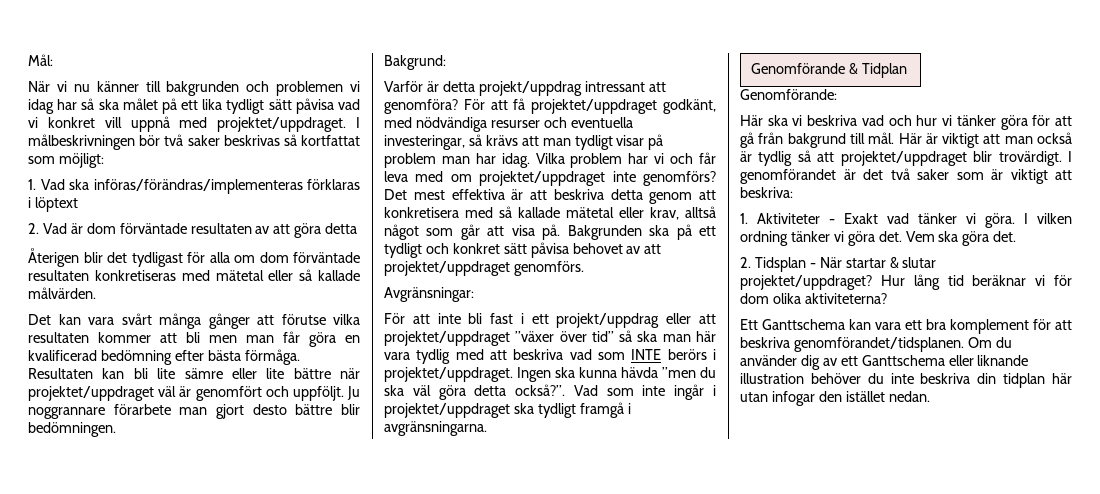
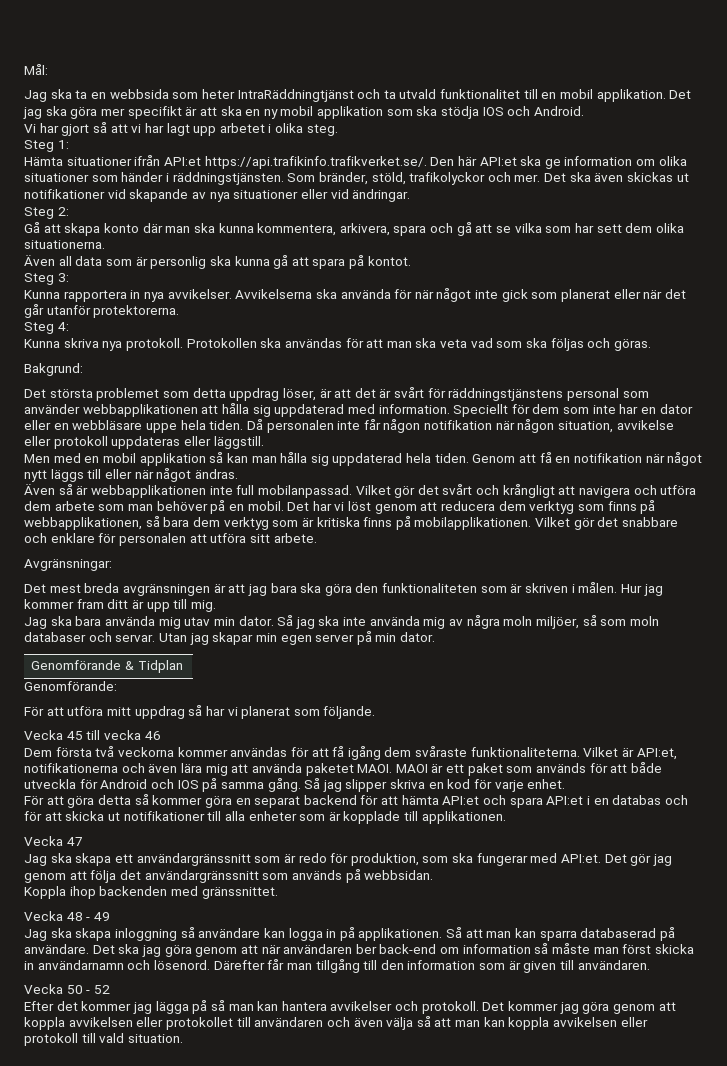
- När vi nu känner till bakgrunden och problemen vi idag har så ska målet på ett lika tydligt sätt påvisa vad vi konkret vill uppnå med projektet/uppdraget. I målbeskrivningen bör två saker beskrivas så kortfattat som möjligt:
- 1. Vad ska införas/förändras/implementeras förklaras i löptext
- 2. Vad är dom förväntade resultaten av att göra detta
- Återigen blir det tydligast för alla om dom förväntade resultaten konkretiseras med mätetal eller så kallade målvärden.
- Det kan vara svårt många gånger att förutse vilka resultaten kommer att bli men man får göra en kvalificerad bedömning efter bästa förmåga. Resultaten kan bli lite sämre eller lite bättre när projektet/uppdraget väl är genomfört och uppföljt. Ju noggrannare förarbete man gjort desto bättre blir bedömningen.
+ Jag ska ta en webbsida som heter IntraRäddningtjänst och ta utvald funktionalitet till en mobil applikation. Det jag ska göra mer specifikt är att ska en ny mobil applikation som ska stödja IOS och Android.
+ Vi har gjort så att vi har lagt upp arbetet i olika steg.
+ Steg 1:
+ Hämta situationer ifrån API:et https://api.trafikinfo.trafikverket.se/. Den här API:et ska ge information om olika situationer som händer i räddningstjänsten. Som bränder, stöld, trafikolyckor och mer. Det ska även skickas ut notifikationer vid skapande av nya situationer eller vid ändringar.
+ Steg 2:
+ Gå att skapa konto där man ska kunna kommentera, arkivera, spara och gå att se vilka som har sett dem olika situationerna.
+ Även all data som är personlig ska kunna gå att spara på kontot.
+ Steg 3:
+ Kunna rapportera in nya avvikelser. Avvikelserna ska använda för när något inte gick som planerat eller när det går utanför protektorerna.
+ Steg 4:
+ Kunna skriva nya protokoll. Protokollen ska användas för att man ska veta vad som ska följas och göras.
  Bakgrund:
- Varför är detta projekt/uppdrag intressant att genomföra? För att få projektet/uppdraget godkänt, med nödvändiga resurser och eventuella investeringar, så krävs att man tydligt visar på problem man har idag. Vilka problem har vi och får leva med om projektet/uppdraget inte genomförs? Det mest effektiva är att beskriva detta genom att konkretisera med så kallade mätetal eller krav, alltså något som går att visa på. Bakgrunden ska på ett tydligt och konkret sätt påvisa behovet av att projektet/uppdraget genomförs.
+ Det största problemet som detta uppdrag löser, är att det är svårt för räddningstjänstens personal som använder webbapplikationen att hålla sig uppdaterad med information. Speciellt för dem som inte har en dator eller en webbläsare uppe hela tiden. Då personalen inte får någon notifikation när någon situation, avvikelse eller protokoll uppdateras eller läggstill.
+ Men med en mobil applikation så kan man hålla sig uppdaterad hela tiden. Genom att få en notifikation när något nytt läggs till eller när något ändras.
+ Även så är webbapplikationen inte full mobilanpassad. Vilket gör det svårt och krångligt att navigera och utföra dem arbete som man behöver på en mobil. Det har vi löst genom att reducera dem verktyg som finns på webbapplikationen, så bara dem verktyg som är kritiska finns på mobilapplikationen. Vilket gör det snabbare och enklare för personalen att utföra sitt arbete.
  Avgränsningar:
- För att inte bli fast i ett projekt/uppdrag eller att projektet/uppdraget ”växer över tid” så ska man här vara tydlig med att beskriva vad som INTE berörs i projektet/uppdraget. Ingen ska kunna hävda ”men du ska väl göra detta också?”. Vad som inte ingår i projektet/uppdraget ska tydligt framgå i avgränsningarna.
+ Det mest breda avgränsningen är att jag bara ska göra den funktionaliteten som är skriven i målen. Hur jag kommer fram ditt är upp till mig.
+ Jag ska bara använda mig utav min dator. Så jag ska inte använda mig av några moln miljöer, så som moln databaser och servar. Utan jag skapar min egen server på min dator.
  Genomförande & Tidplan
  Genomförande:
- Här ska vi beskriva vad och hur vi tänker göra för att gå från bakgrund till mål. Här är viktigt att man också är tydlig så att projektet/uppdraget blir trovärdigt. I genomförandet är det två saker som är viktigt att beskriva:
- 1. Aktiviteter - Exakt vad tänker vi göra. I vilken ordning tänker vi göra det. Vem ska göra det.
- 2. Tidsplan - När startar & slutar projektet/uppdraget? Hur lång tid beräknar vi för dom olika aktiviteterna?
- Ett Ganttschema kan vara ett bra komplement för att beskriva genomförandet/tidsplanen. Om du använder dig av ett Ganttschema eller liknande illustration behöver du inte beskriva din tidplan här utan infogar den istället nedan.
+ För att utföra mitt uppdrag så har vi planerat som följande.
+ Vecka 45 till vecka 46
+ Dem första två veckorna kommer användas för att få igång dem svåraste funktionaliteterna. Vilket är API:et, notifikationerna och även lära mig att använda paketet MAOI. MAOI är ett paket som används för att både utveckla för Android och IOS på samma gång. Så jag slipper skriva en kod för varje enhet.
+ För att göra detta så kommer göra en separat backend för att hämta API:et och spara API:et i en databas och för att skicka ut notifikationer till alla enheter som är kopplade till applikationen.
+ Vecka 47
+ Jag ska skapa ett användargränssnitt som är redo för produktion, som ska fungerar med API:et. Det gör jag genom att följa det användargränssnitt som används på webbsidan.
+ Koppla ihop backenden med gränssnittet.
+ Vecka 48 - 49
+ Jag ska skapa inloggning så användare kan logga in på applikationen. Så att man kan sparra databaserad på användare. Det ska jag göra genom att när användaren ber back-end om information så måste man först skicka in användarnamn och lösenord. Därefter får man tillgång till den information som är given till användaren.
+ Vecka 50 - 52
+ Efter det kommer jag lägga på så man kan hantera avvikelser och protokoll. Det kommer jag göra genom att koppla avvikelsen eller protokollet till användaren och även välja så att man kan koppla avvikelsen eller protokoll till vald situation.

